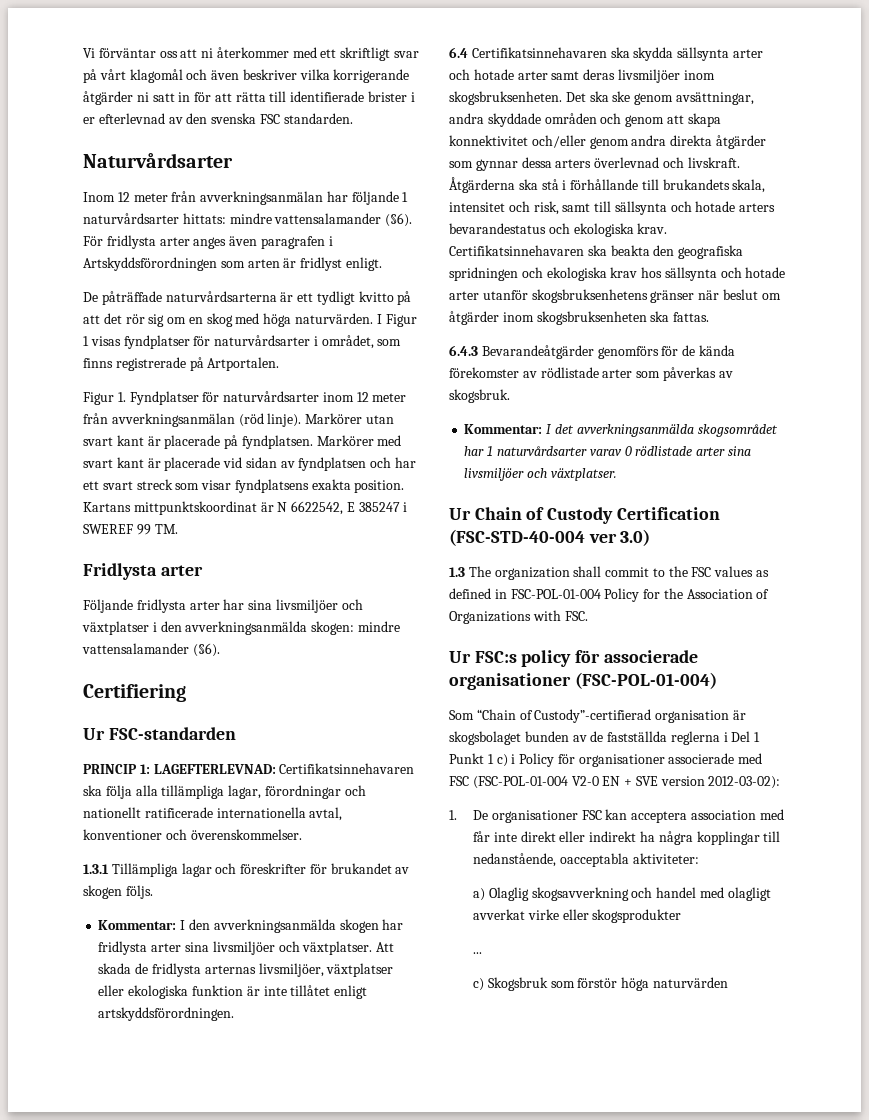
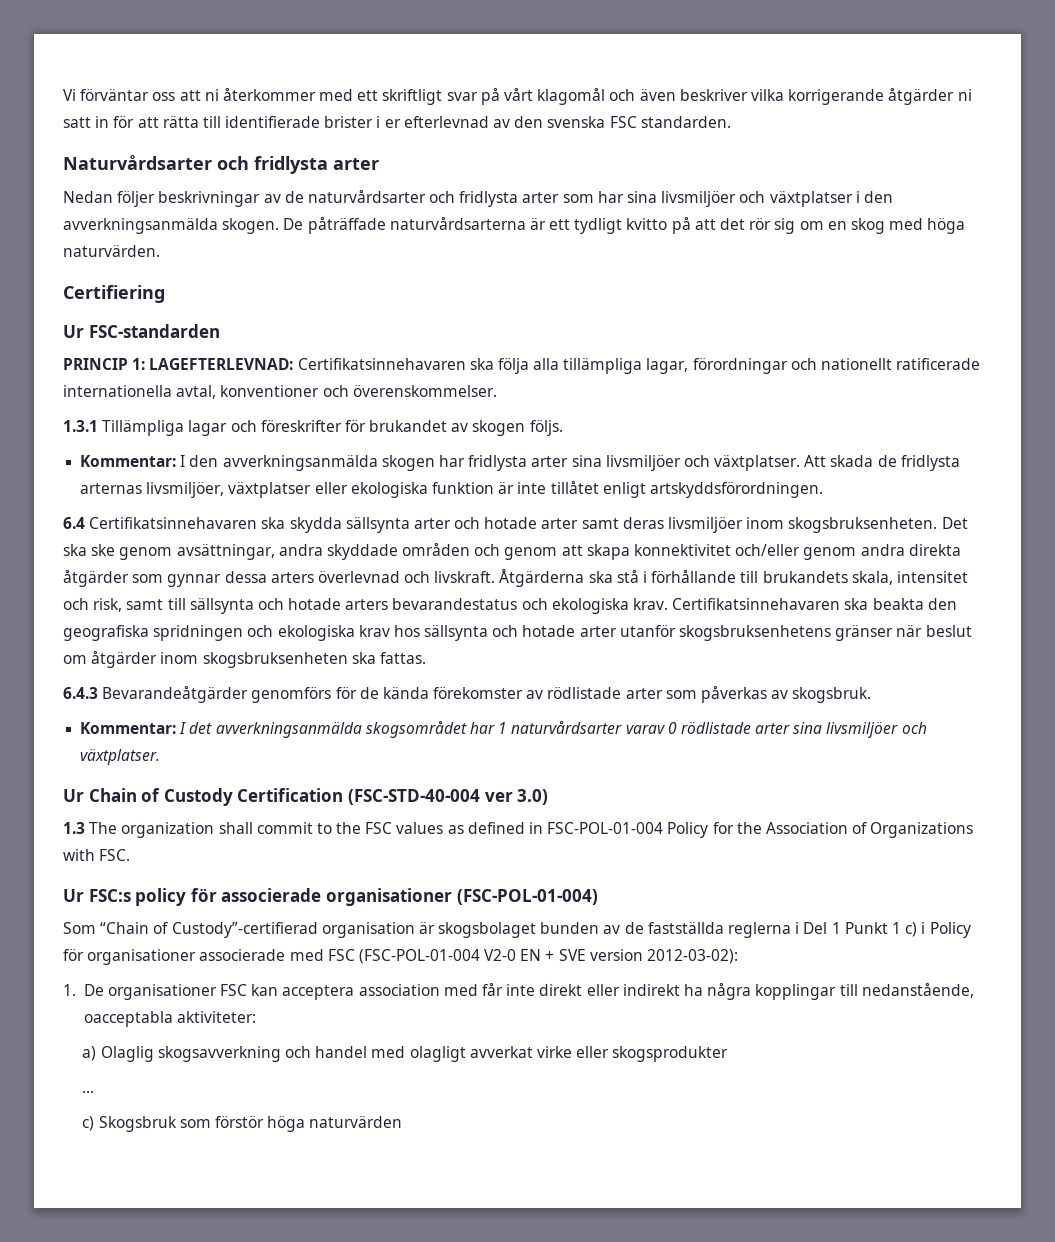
- Naturvårdsarter
- Inom 12 meter från avverkningsanmälan har följande 1 naturvårdsarter hittats: mindre vattensalamander (§6). För fridlysta arter anges även paragrafen i Artskyddsförordningen som arten är fridlyst enligt.
- De påträffade naturvårdsarterna är ett tydligt kvitto på att det rör sig om en skog med höga naturvärden. I Figur 1 visas fyndplatser för naturvårdsarter i området, som finns registrerade på Artportalen.
- Figur 1. Fyndplatser för naturvårdsarter inom 12 meter från avverkningsanmälan (röd linje). Markörer utan svart kant är placerade på fyndplatsen. Markörer med svart kant är placerade vid sidan av fyndplatsen och har ett svart streck som visar fyndplatsens exakta position. Kartans mittpunktskoordinat är N 6622542, E 385247 i SWEREF 99 TM.
- Fridlysta arter
- Följande fridlysta arter har sina livsmiljöer och växtplatser i den avverkningsanmälda skogen: mindre vattensalamander (§6).
+ Naturvårdsarter och fridlysta arter
+ Nedan följer beskrivningar av de naturvårdsarter och fridlysta arter som har sina livsmiljöer och växtplatser i den avverkningsanmälda skogen. De påträffade naturvårdsarterna är ett tydligt kvitto på att det rör sig om en skog med höga naturvärden.

